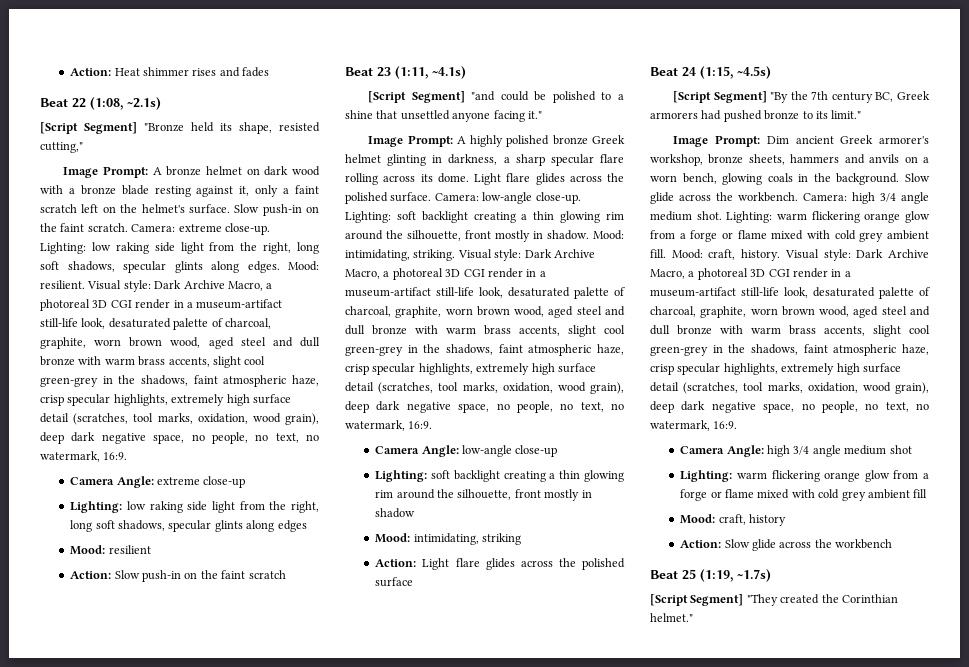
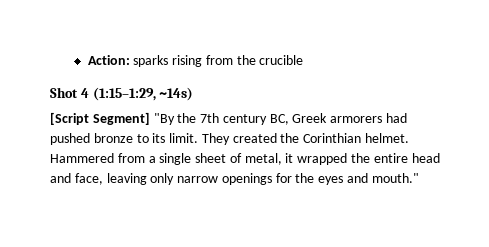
- Action: Heat shimmer rises and fades
- Beat 22 (1:08, ~2.1s)
- [Script Segment] "Bronze held its shape, resisted cutting,"
- Image Prompt: A bronze helmet on dark wood with a bronze blade resting against it, only a faint scratch left on the helmet's surface. Slow push-in on the faint scratch. Camera: extreme close-up. Lighting: low raking side light from the right, long soft shadows, specular glints along edges. Mood: resilient. Visual style: Dark Archive Macro, a photoreal 3D CGI render in a museum-artifact still-life look, desaturated palette of charcoal, graphite, worn brown wood, aged steel and dull bronze with warm brass accents, slight cool green-grey in the shadows, faint atmospheric haze, crisp specular highlights, extremely high surface detail (scratches, tool marks, oxidation, wood grain), deep dark negative space, no people, no text, no watermark, 16:9.
- Camera Angle: extreme close-up
- Lighting: low raking side light from the right, long soft shadows, specular glints along edges
- Mood: resilient
- Action: Slow push-in on the faint scratch
- Beat 23 (1:11, ~4.1s)
- [Script Segment] "and could be polished to a shine that unsettled anyone facing it."
- Image Prompt: A highly polished bronze Greek helmet glinting in darkness, a sharp specular flare rolling across its dome. Light flare glides across the polished surface. Camera: low-angle close-up. Lighting: soft backlight creating a thin glowing rim around the silhouette, front mostly in shadow. Mood: intimidating, striking. Visual style: Dark Archive Macro, a photoreal 3D CGI render in a museum-artifact still-life look, desaturated palette of charcoal, graphite, worn brown wood, aged steel and dull bronze with warm brass accents, slight cool green-grey in the shadows, faint atmospheric haze, crisp specular highlights, extremely high surface detail (scratches, tool marks, oxidation, wood grain), deep dark negative space, no people, no text, no watermark, 16:9.
- Camera Angle: low-angle close-up
- Lighting: soft backlight creating a thin glowing rim around the silhouette, front mostly in shadow
- Mood: intimidating, striking
- Action: Light flare glides across the polished surface
- Beat 24 (1:15, ~4.5s)
+ Action: sparks rising from the crucible
+ Shot 4 (1:15–1:29, ~14s)
- [Script Segment] "By the 7th century BC, Greek armorers had pushed bronze to its limit."
- Image Prompt: Dim ancient Greek armorer's workshop, bronze sheets, hammers and anvils on a worn bench, glowing coals in the background. Slow glide across the workbench. Camera: high 3/4 angle medium shot. Lighting: warm flickering orange glow from a forge or flame mixed with cold grey ambient fill. Mood: craft, history. Visual style: Dark Archive Macro, a photoreal 3D CGI render in a museum-artifact still-life look, desaturated palette of charcoal, graphite, worn brown wood, aged steel and dull bronze with warm brass accents, slight cool green-grey in the shadows, faint atmospheric haze, crisp specular highlights, extremely high surface detail (scratches, tool marks, oxidation, wood grain), deep dark negative space, no people, no text, no watermark, 16:9.
- Camera Angle: high 3/4 angle medium shot
- Lighting: warm flickering orange glow from a forge or flame mixed with cold grey ambient fill
- Mood: craft, history
- Action: Slow glide across the workbench
- Beat 25 (1:19, ~1.7s)
- [Script Segment] "They created the Corinthian helmet."
+ [Script Segment] "By the 7th century BC, Greek armorers had pushed bronze to its limit. They created the Corinthian helmet. Hammered from a single sheet of metal, it wrapped the entire head and face, leaving only narrow openings for the eyes and mouth."

